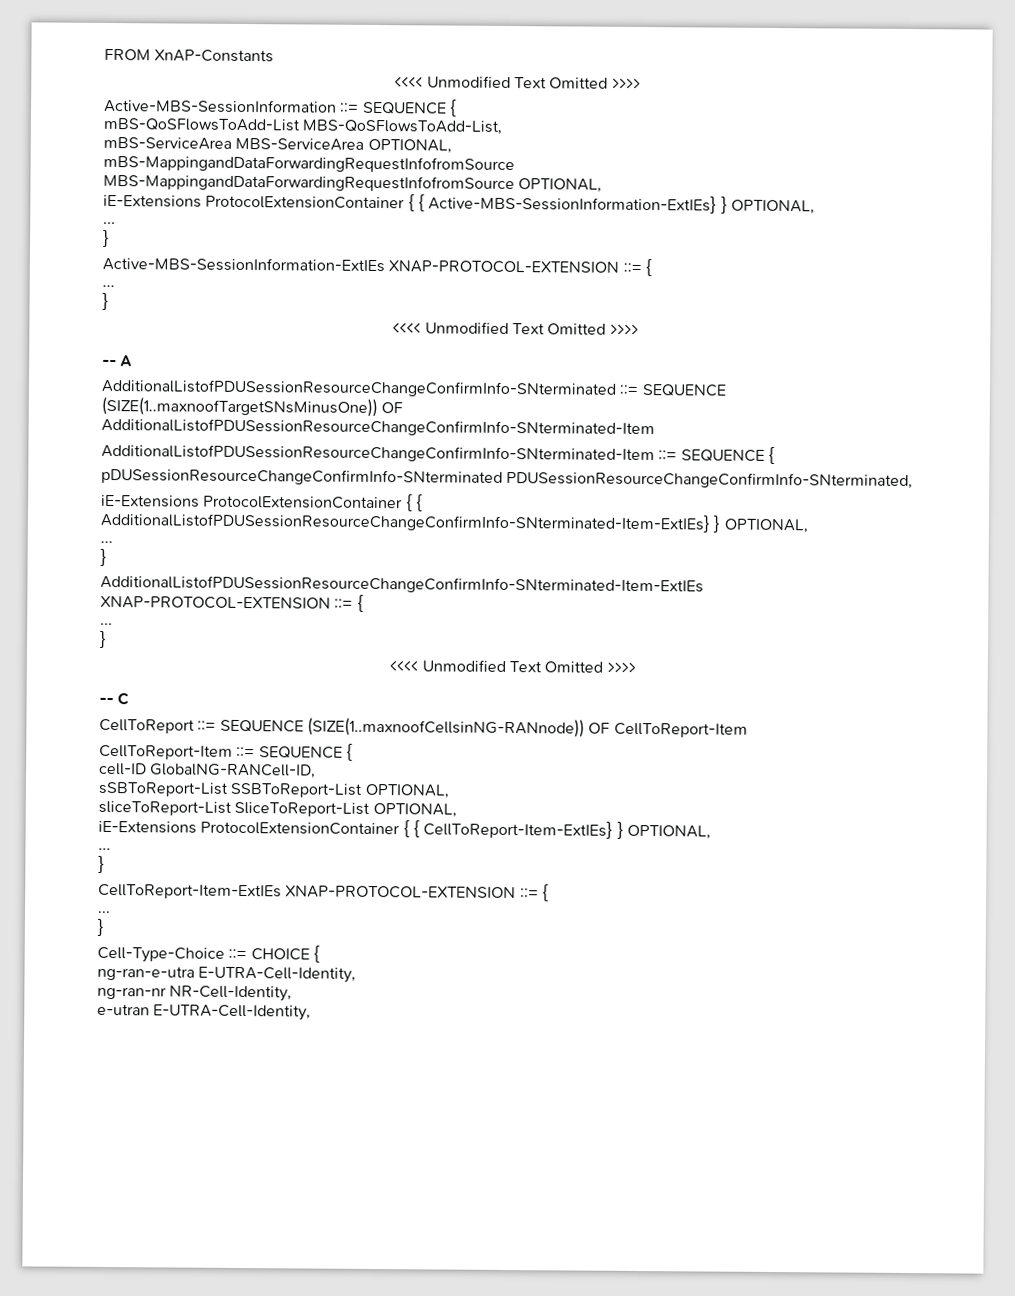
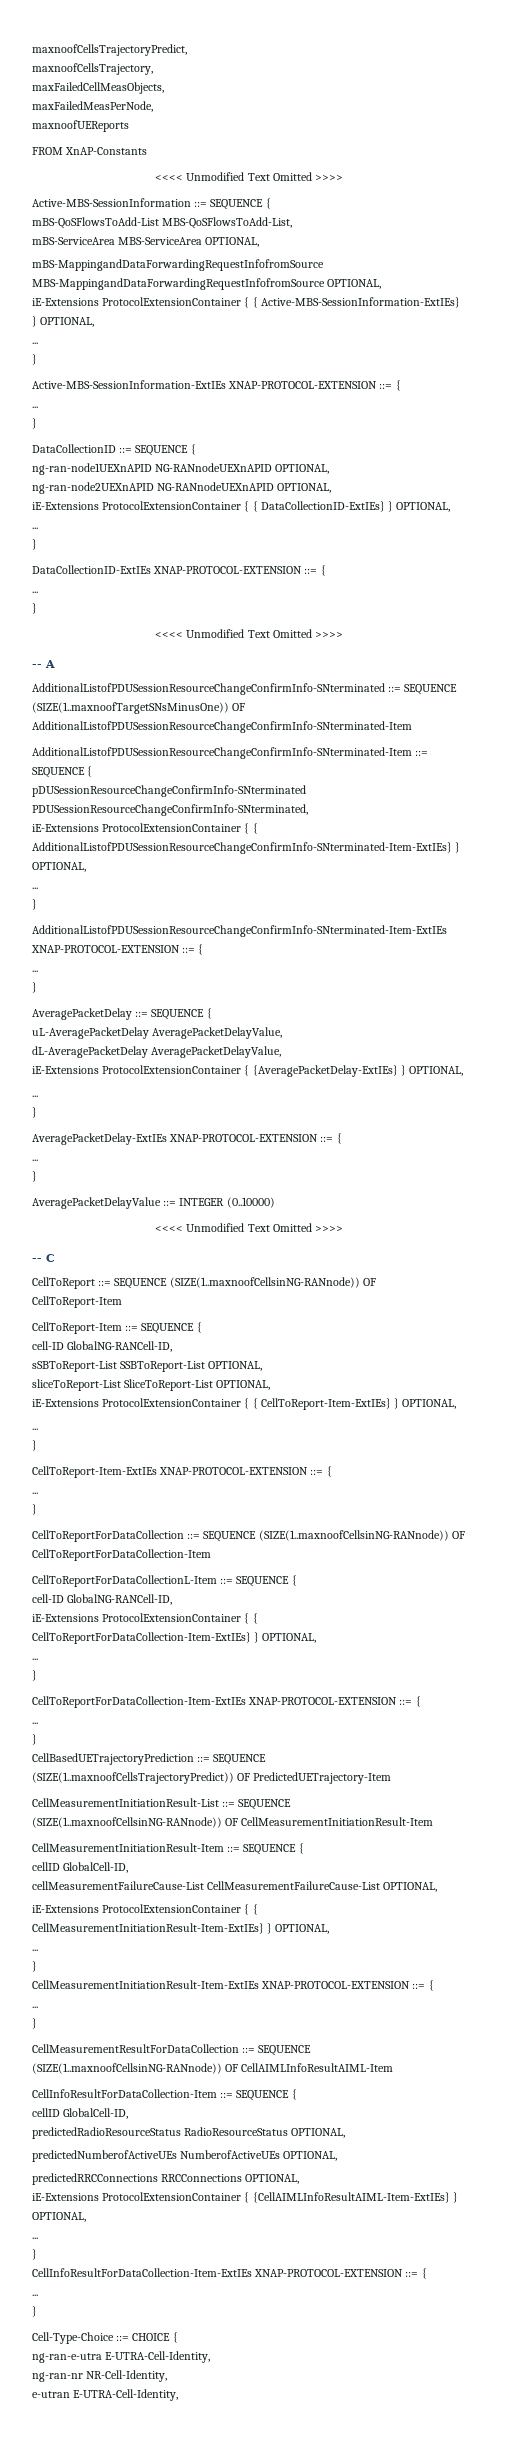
+ maxnoofCellsTrajectoryPredict,
+ maxnoofCellsTrajectory,
+ maxFailedCellMeasObjects,
+ maxFailedMeasPerNode,
+ maxnoofUEReports
+ DataCollectionID ::= SEQUENCE {
+ ng-ran-node1UEXnAPID NG-RANnodeUEXnAPID OPTIONAL,
+ ng-ran-node2UEXnAPID NG-RANnodeUEXnAPID OPTIONAL,
+ iE-Extensions ProtocolExtensionContainer { { DataCollectionID-ExtIEs} } OPTIONAL,
+ ...
+ }
+ DataCollectionID-ExtIEs XNAP-PROTOCOL-EXTENSION ::= {
+ ...
+ }
+ AveragePacketDelay ::= SEQUENCE {
+ uL-AveragePacketDelay AveragePacketDelayValue,
+ dL-AveragePacketDelay AveragePacketDelayValue,
+ iE-Extensions ProtocolExtensionContainer { {AveragePacketDelay-ExtIEs} } OPTIONAL,
+ ...
+ }
+ AveragePacketDelay-ExtIEs XNAP-PROTOCOL-EXTENSION ::= {
+ ...
+ }
+ AveragePacketDelayValue ::= INTEGER (0..10000)
+ CellToReportForDataCollection ::= SEQUENCE (SIZE(1..maxnoofCellsinNG-RANnode)) OF CellToReportForDataCollection-Item
+ CellToReportForDataCollectionL-Item ::= SEQUENCE {
+ cell-ID GlobalNG-RANCell-ID,
+ iE-Extensions ProtocolExtensionContainer { { CellToReportForDataCollection-Item-ExtIEs} } OPTIONAL,
+ ...
+ }
+ CellToReportForDataCollection-Item-ExtIEs XNAP-PROTOCOL-EXTENSION ::= {
+ ...
+ }
+ CellBasedUETrajectoryPrediction ::= SEQUENCE (SIZE(1..maxnoofCellsTrajectoryPredict)) OF PredictedUETrajectory-Item
+ CellMeasurementInitiationResult-List ::= SEQUENCE (SIZE(1..maxnoofCellsinNG-RANnode)) OF CellMeasurementInitiationResult-Item
+ CellMeasurementInitiationResult-Item ::= SEQUENCE {
+ cellID GlobalCell-ID,
+ cellMeasurementFailureCause-List CellMeasurementFailureCause-List OPTIONAL,
+ iE-Extensions ProtocolExtensionContainer { { CellMeasurementInitiationResult-Item-ExtIEs} } OPTIONAL,
+ ...
+ }
+ CellMeasurementInitiationResult-Item-ExtIEs XNAP-PROTOCOL-EXTENSION ::= {
+ ...
+ }
+ CellMeasurementResultForDataCollection ::= SEQUENCE (SIZE(1..maxnoofCellsinNG-RANnode)) OF CellAIMLInfoResultAIML-Item
+ CellInfoResultForDataCollection-Item ::= SEQUENCE {
+ cellID GlobalCell-ID,
+ predictedRadioResourceStatus RadioResourceStatus OPTIONAL,
+ predictedNumberofActiveUEs NumberofActiveUEs OPTIONAL,
+ predictedRRCConnections RRCConnections OPTIONAL,
+ iE-Extensions ProtocolExtensionContainer { {CellAIMLInfoResultAIML-Item-ExtIEs} } OPTIONAL,
+ ...
+ }
+ CellInfoResultForDataCollection-Item-ExtIEs XNAP-PROTOCOL-EXTENSION ::= {
+ ...
+ }

